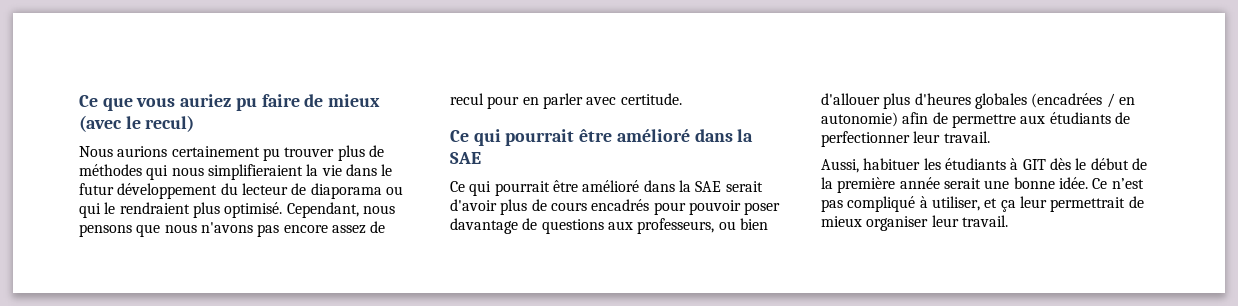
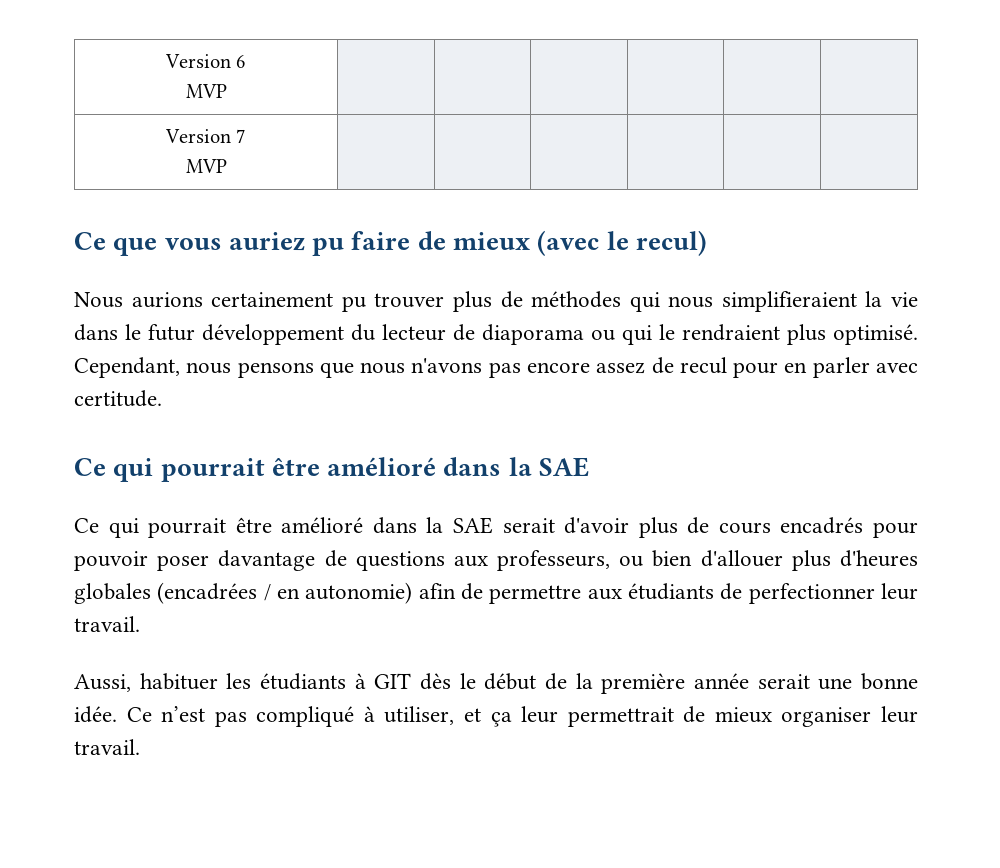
+ Version 6
+ MVP | | | | | |
+ Version 7
+ MVP | | | | | |

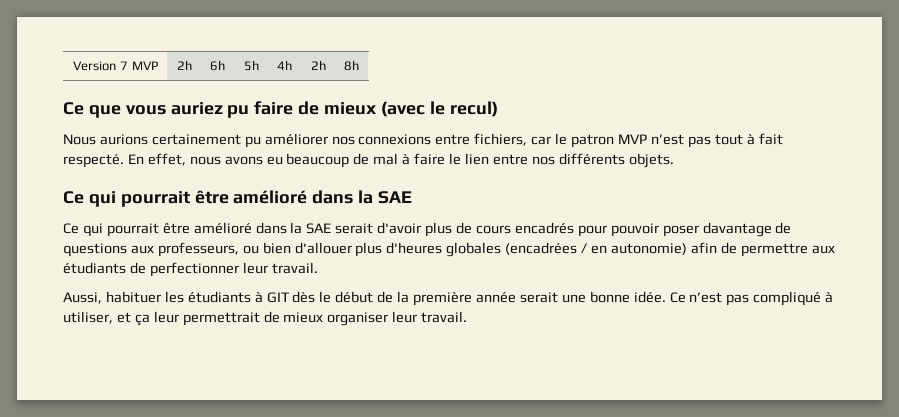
- Version 6
- MVP | | | | | |
- Version 7
- MVP | | | | | |
+ Version 7 MVP | 2h | 6h | 5h | 4h | 2h | 8h
- Nous aurions certainement pu trouver plus de méthodes qui nous simplifieraient la vie dans le futur développement du lecteur de diaporama ou qui le rendraient plus optimisé. Cependant, nous pensons que nous n'avons pas encore assez de recul pour en parler avec certitude.
+ Nous aurions certainement pu améliorer nos connexions entre fichiers, car le patron MVP n’est pas tout à fait respecté. En effet, nous avons eu beaucoup de mal à faire le lien entre nos différents objets.

